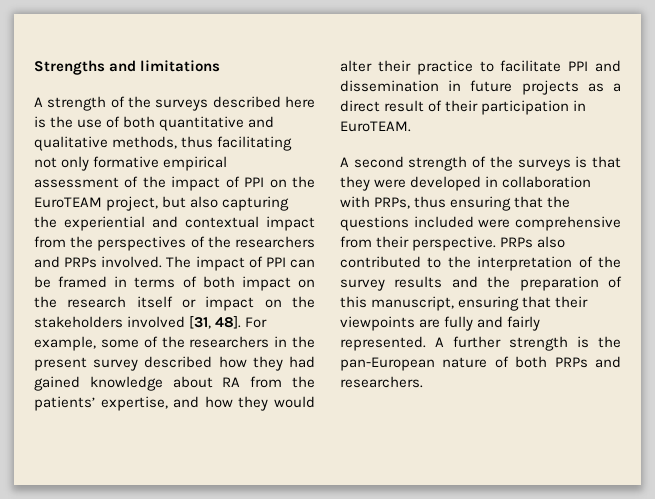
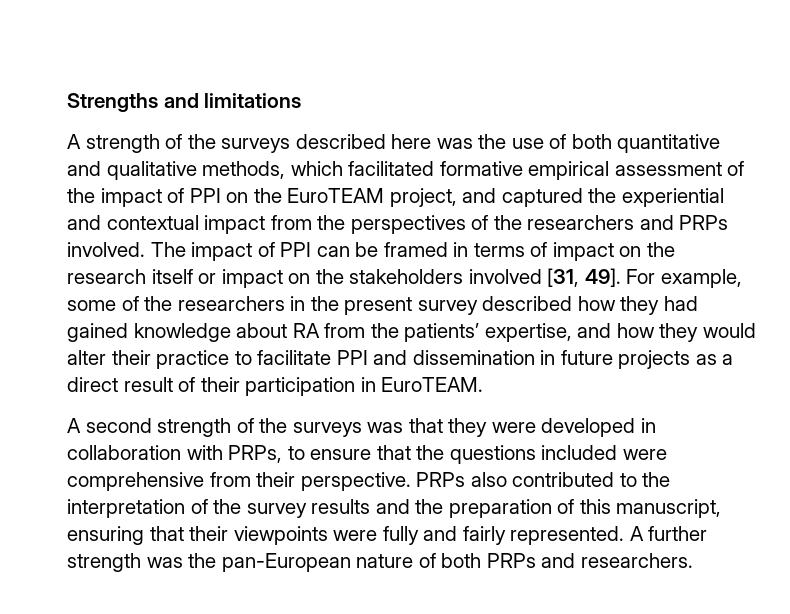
- A strength of the surveys described here is the use of both quantitative and qualitative methods, thus facilitating not only formative empirical assessment of the impact of PPI on the EuroTEAM project, but also capturing the experiential and contextual impact from the perspectives of the researchers and PRPs involved.
+ A strength of the surveys described here was the use of both quantitative and qualitative methods, which facilitated formative empirical assessment of the impact of PPI on the EuroTEAM project, and captured the experiential and contextual impact from the perspectives of the researchers and PRPs involved.
- The impact of PPI can be framed in terms of both impact on the research itself or impact on the stakeholders involved [31, 48].
+ The impact of PPI can be framed in terms of impact on the research itself or impact on the stakeholders involved [31, 49].
- A second strength of the surveys is that they were developed in collaboration with PRPs, thus ensuring that the questions included were comprehensive from their perspective.
+ A second strength of the surveys was that they were developed in collaboration with PRPs, to ensure that the questions included were comprehensive from their perspective.
- PRPs also contributed to the interpretation of the survey results and the preparation of this manuscript, ensuring that their viewpoints are fully and fairly represented.
+ PRPs also contributed to the interpretation of the survey results and the preparation of this manuscript, ensuring that their viewpoints were fully and fairly represented.
- A further strength is the pan-European nature of both PRPs and researchers.
+ A further strength was the pan-European nature of both PRPs and researchers.

